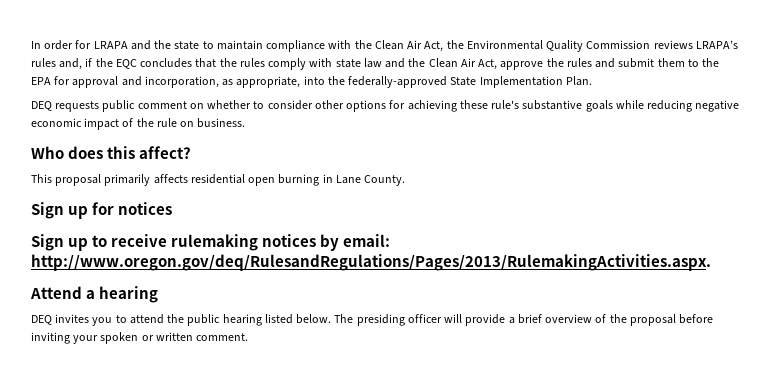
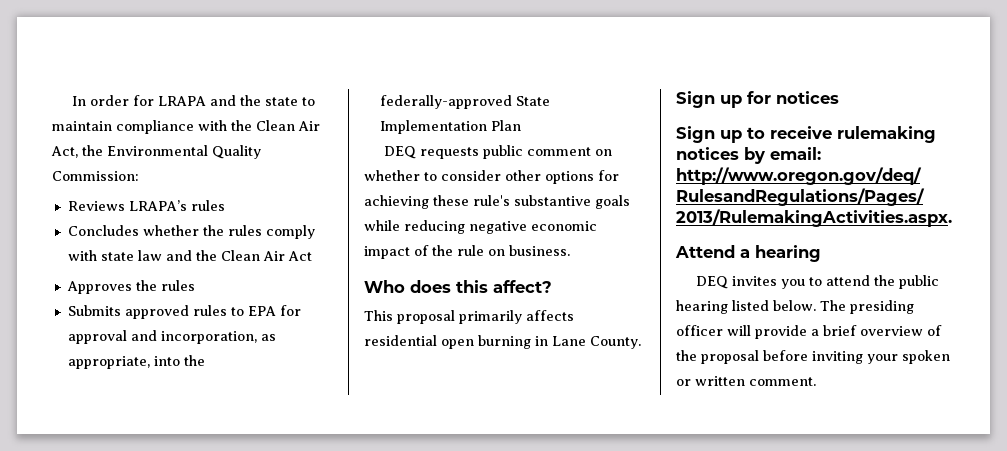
- In order for LRAPA and the state to maintain compliance with the Clean Air Act, the Environmental Quality Commission reviews LRAPA’s rules and, if the EQC concludes that the rules comply with state law and the Clean Air Act, approve the rules and submit them to the EPA for approval and incorporation, as appropriate, into the federally-approved State Implementation Plan.
+ In order for LRAPA and the state to maintain compliance with the Clean Air Act, the Environmental Quality Commission:
+ Reviews LRAPA’s rules
+ Concludes whether the rules comply with state law and the Clean Air Act
+ Approves the rules
+ Submits approved rules to EPA for approval and incorporation, as appropriate, into the federally-approved State Implementation Plan

